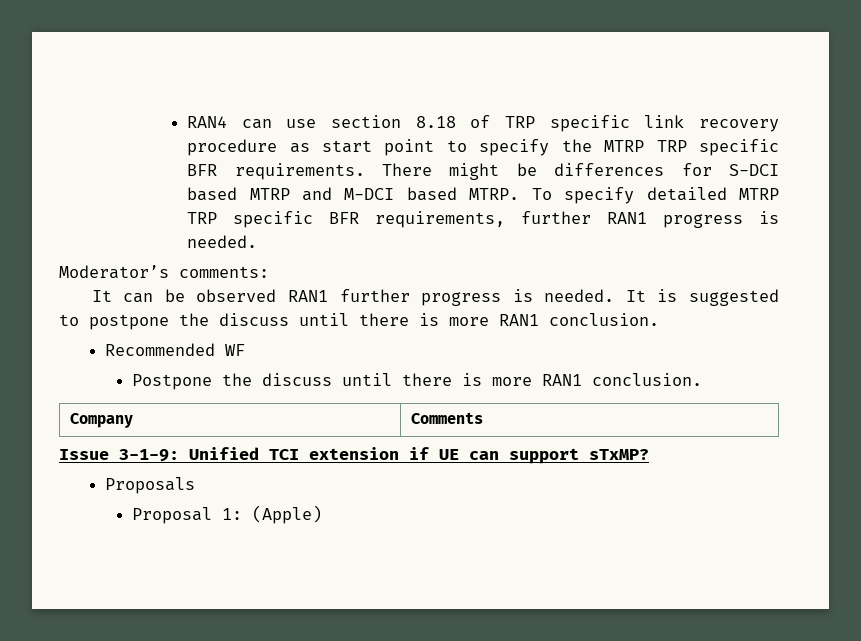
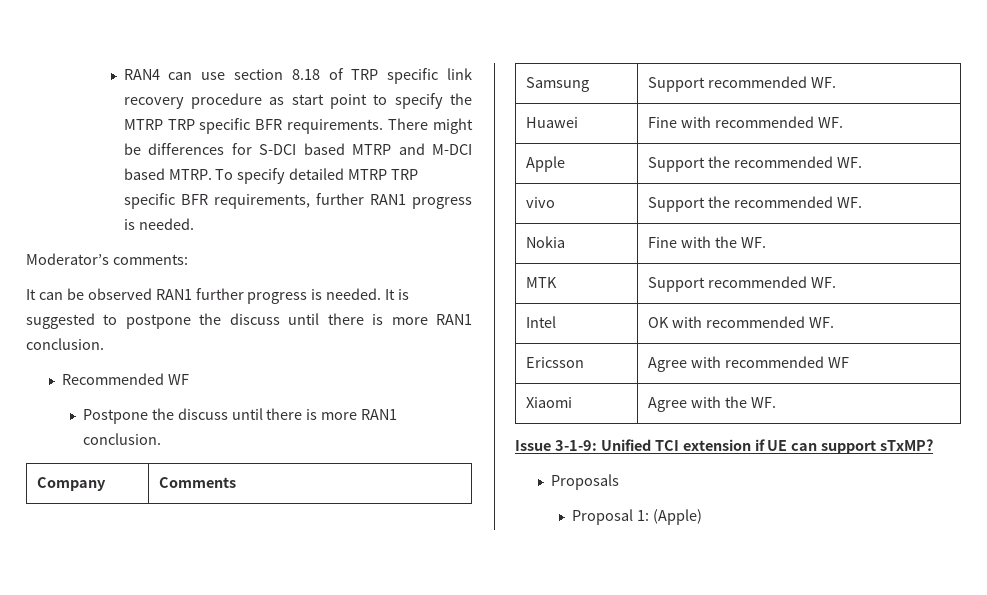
+ Samsung | Support recommended WF.
+ Huawei | Fine with recommended WF.
+ Apple | Support the recommended WF.
+ vivo | Support the recommended WF.
+ Nokia | Fine with the WF.
+ MTK | Support recommended WF.
+ Intel | OK with recommended WF.
+ Ericsson | Agree with recommended WF
+ Xiaomi | Agree with the WF.

